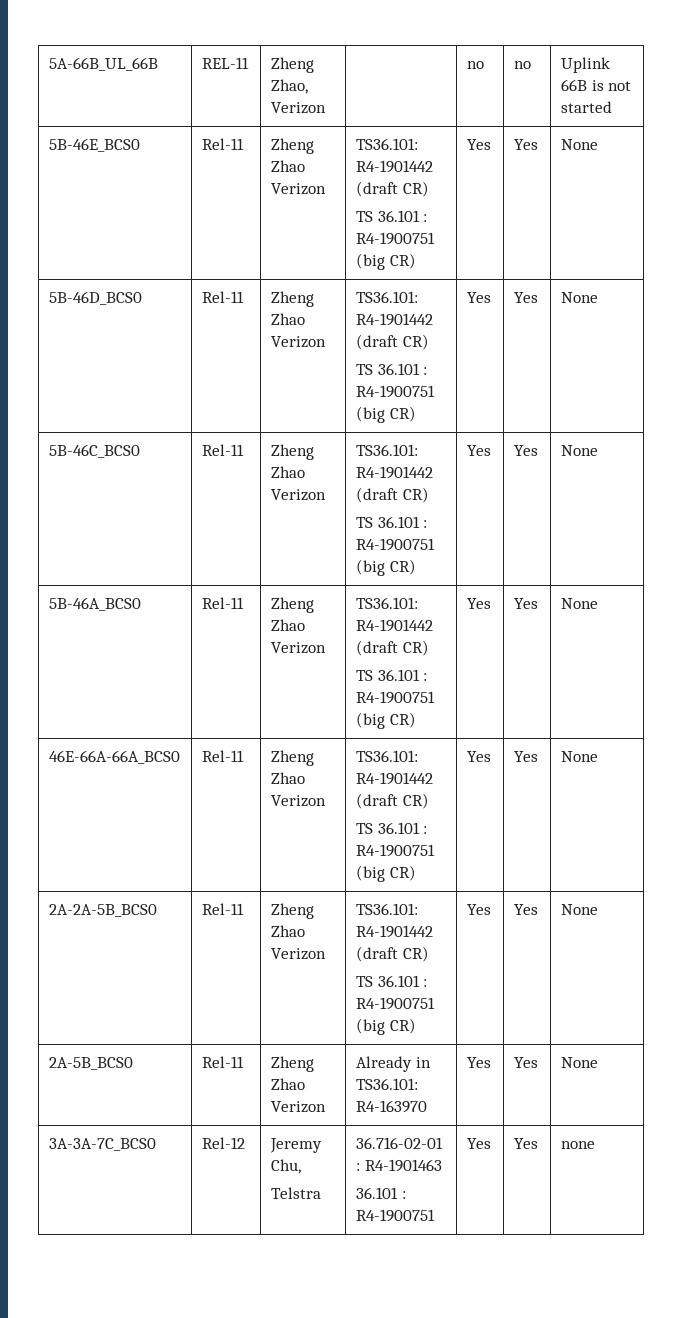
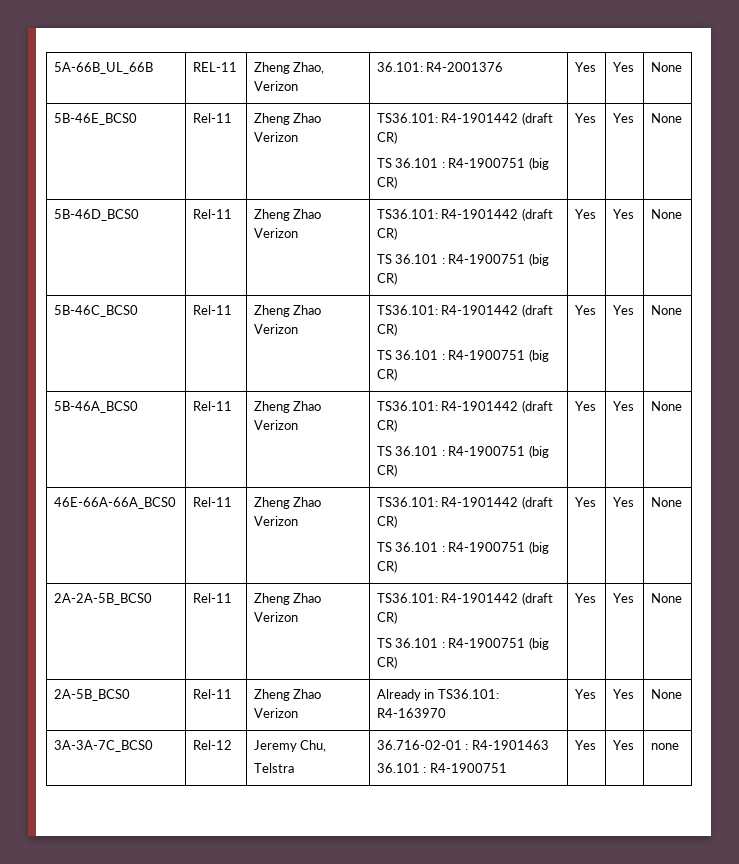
- 5A-66B_UL_66B | REL-11 | Zheng Zhao, Verizon | | no | no | Uplink 66B is not started
+ 5A-66B_UL_66B | REL-11 | Zheng Zhao, Verizon | 36.101: R4-2001376 | Yes | Yes | None

